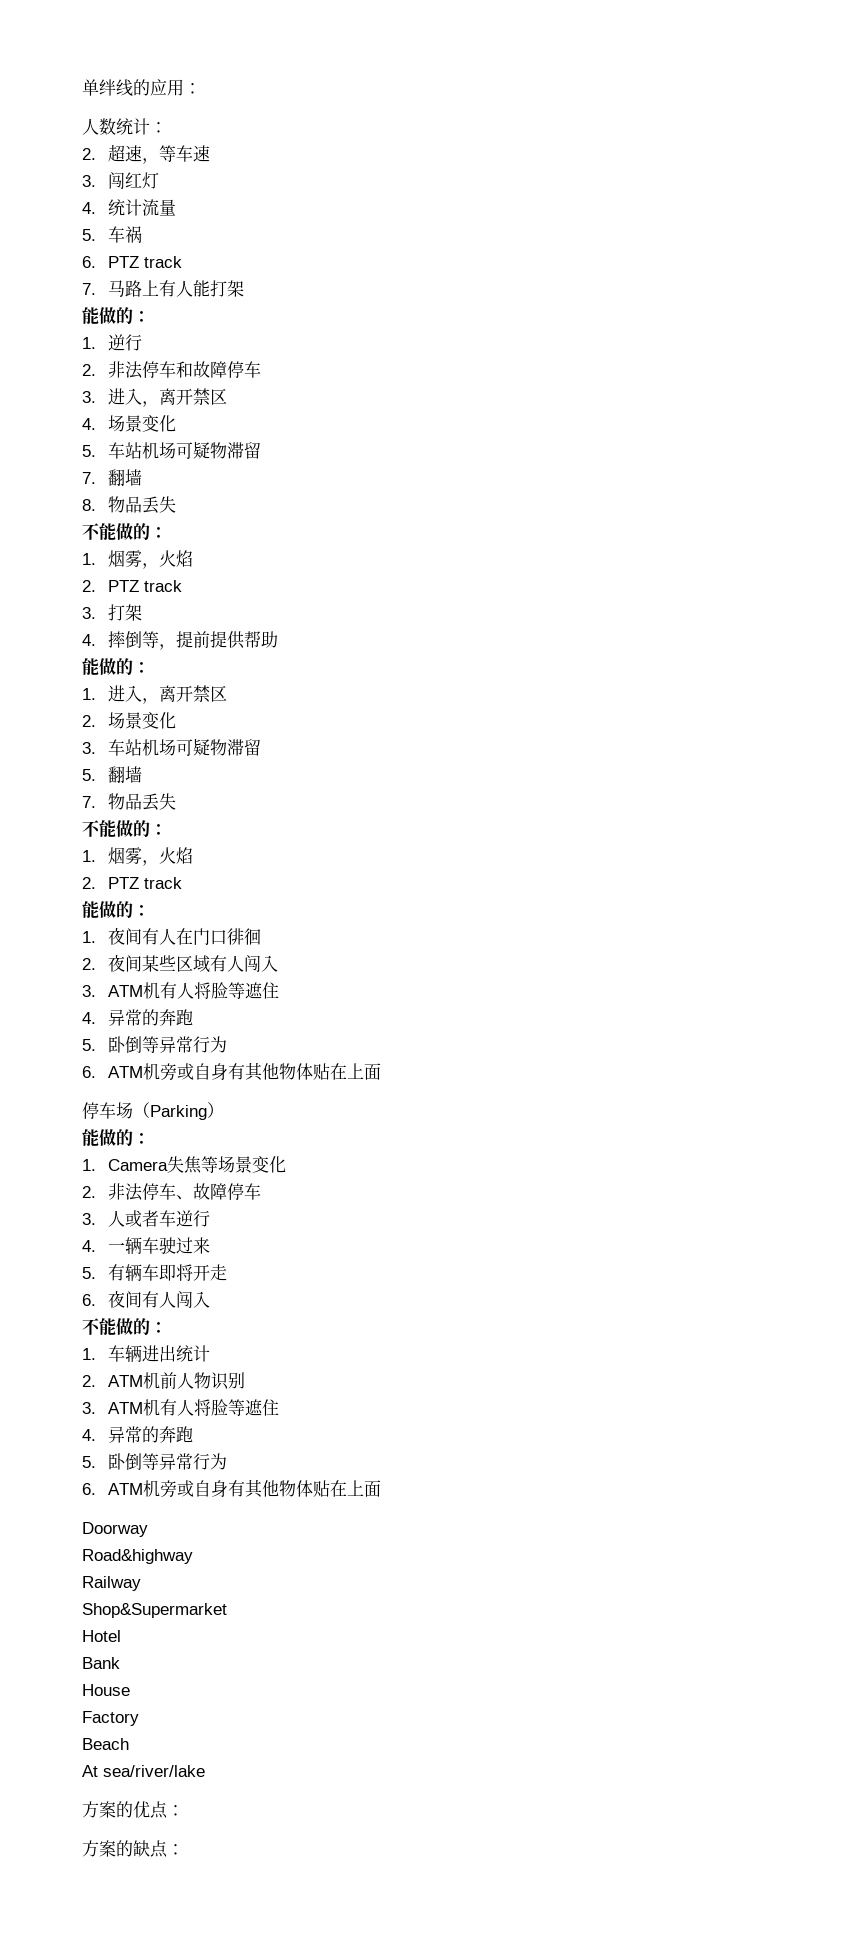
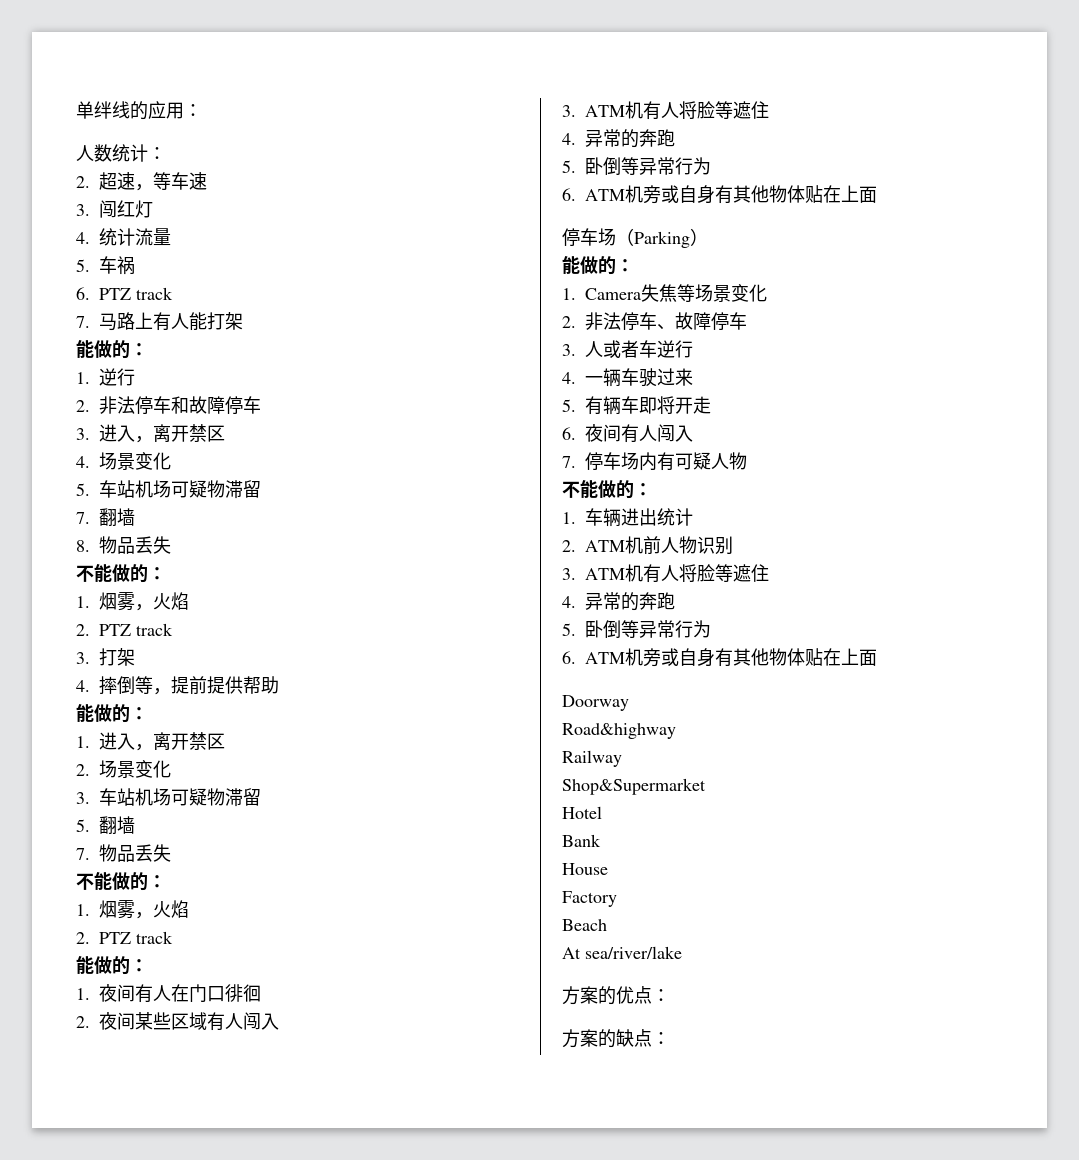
+ 7.停车场内有可疑人物

